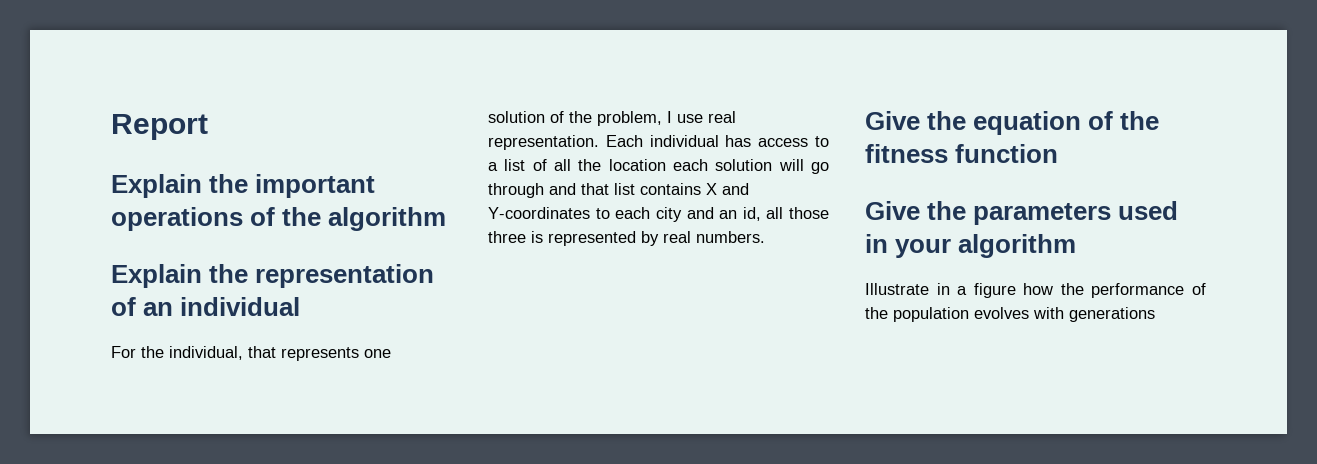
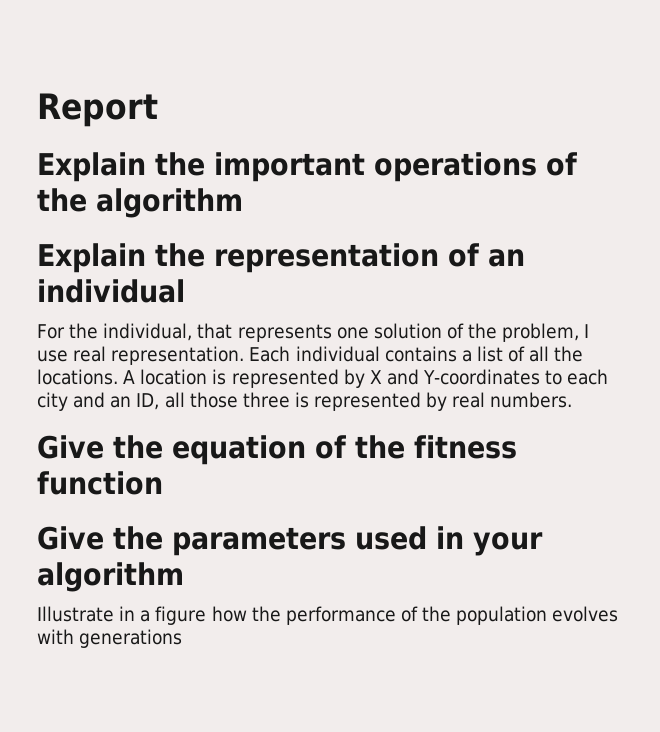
- Each individual has access to a list of all the location each solution will go through and that list contains X and Y-coordinates to each city and an id, all those three is represented by real numbers.
+ Each individual contains a list of all the locations. A location is represented by X and Y-coordinates to each city and an ID, all those three is represented by real numbers.

